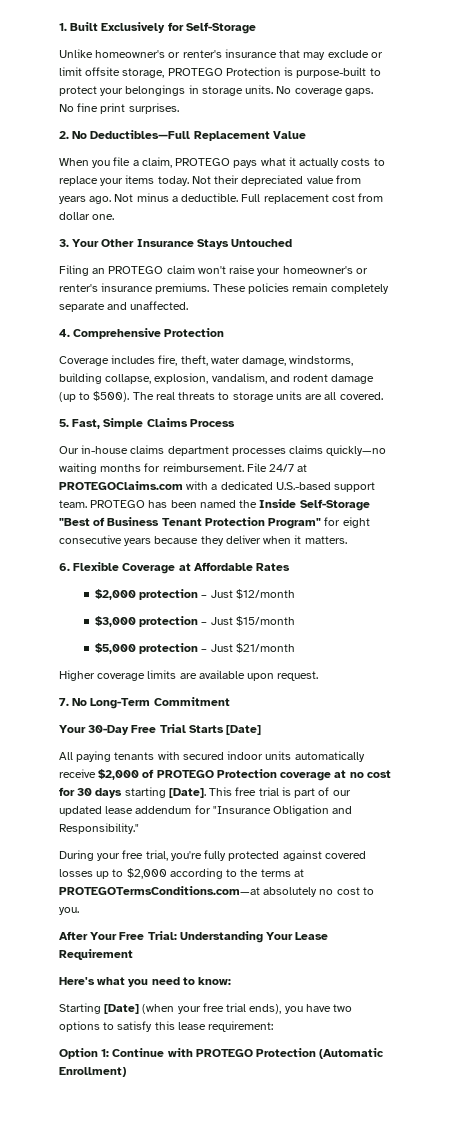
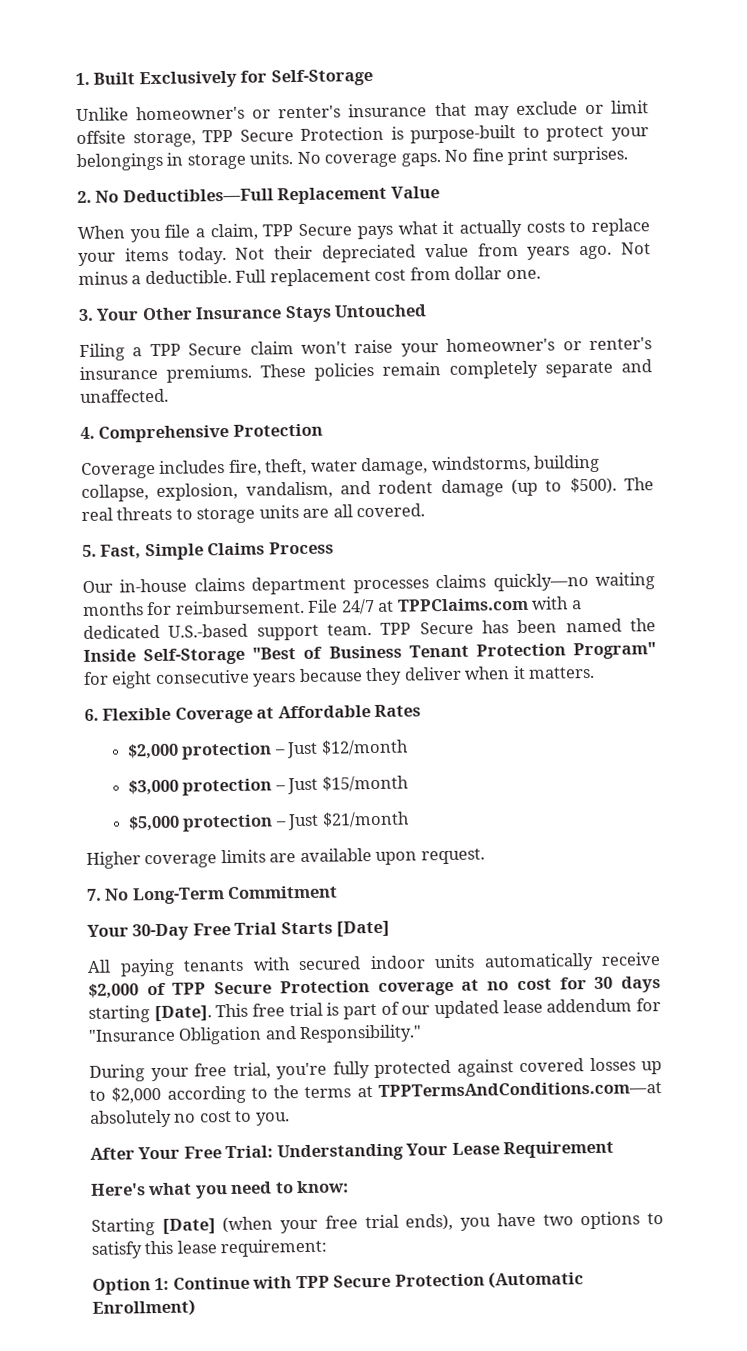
- Unlike homeowner's or renter's insurance that may exclude or limit offsite storage, PROTEGO Protection is purpose-built to protect your belongings in storage units.
+ Unlike homeowner's or renter's insurance that may exclude or limit offsite storage, TPP Secure Protection is purpose-built to protect your belongings in storage units.
- When you file a claim, PROTEGO pays what it actually costs to replace your items today.
+ When you file a claim, TPP Secure pays what it actually costs to replace your items today.
- Filing an PROTEGO claim won't raise your homeowner's or renter's insurance premiums.
+ Filing a TPP Secure claim won't raise your homeowner's or renter's insurance premiums.
- File 24/7 at PROTEGOClaims.com with a dedicated U.S.-based support team.
+ File 24/7 at TPPClaims.com with a dedicated U.S.-based support team.
- PROTEGO has been named the Inside Self-Storage "Best of Business Tenant Protection Program" for eight consecutive years because they deliver when it matters.
+ TPP Secure has been named the Inside Self-Storage "Best of Business Tenant Protection Program" for eight consecutive years because they deliver when it matters.
- All paying tenants with secured indoor units automatically receive $2,000 of PROTEGO Protection coverage at no cost for 30 days starting [Date].
+ All paying tenants with secured indoor units automatically receive $2,000 of TPP Secure Protection coverage at no cost for 30 days starting [Date].
- During your free trial, you're fully protected against covered losses up to $2,000 according to the terms at PROTEGOTermsConditions.com—at absolutely no cost to you.
+ During your free trial, you're fully protected against covered losses up to $2,000 according to the terms at TPPTermsAndConditions.com—at absolutely no cost to you.
- Option 1: Continue with PROTEGO Protection (Automatic Enrollment)
+ Option 1: Continue with TPP Secure Protection (Automatic Enrollment)

